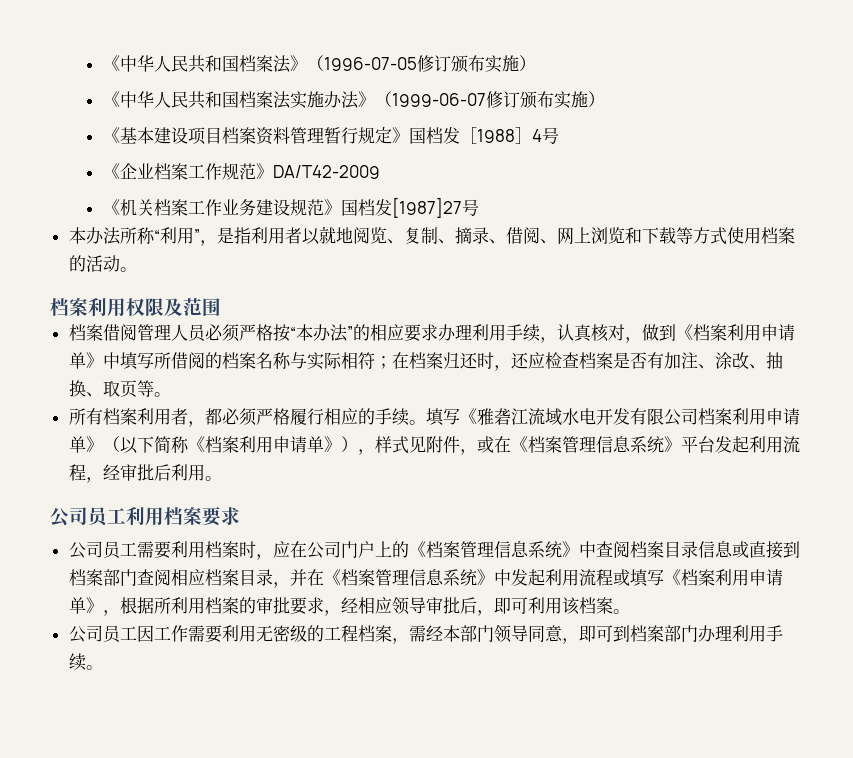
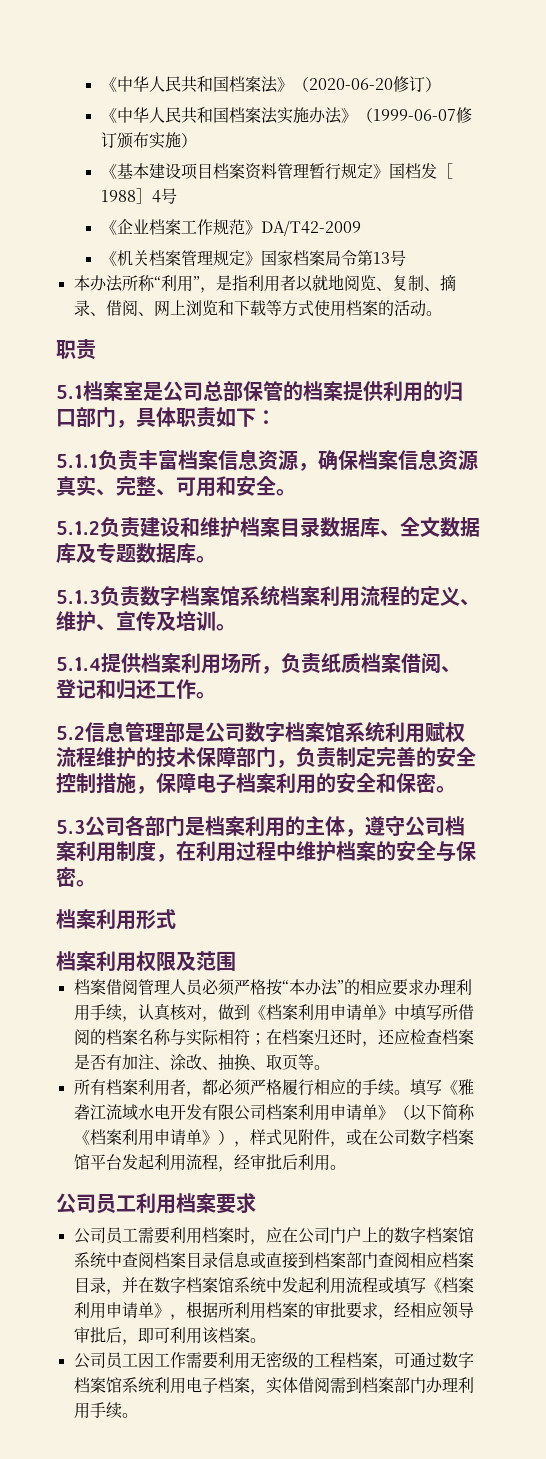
- 《中华人民共和国档案法》（1996-07-05修订颁布实施）
+ 《中华人民共和国档案法》（2020-06-20修订）
- 《机关档案工作业务建设规范》国档发[1987]27号
+ 《机关档案管理规定》国家档案局令第13号
  本办法所称“利用”，是指利用者以就地阅览、复制、摘录、借阅、网上浏览和下载等方式使用档案的活动。
+ 职责
+ 5.1档案室是公司总部保管的档案提供利用的归口部门，具体职责如下：
+ 5.1.1负责丰富档案信息资源，确保档案信息资源真实、完整、可用和安全。
+ 5.1.2负责建设和维护档案目录数据库、全文数据库及专题数据库。
+ 5.1.3负责数字档案馆系统档案利用流程的定义、维护、宣传及培训。
+ 5.1.4提供档案利用场所，负责纸质档案借阅、登记和归还工作。
+ 5.2信息管理部是公司数字档案馆系统利用赋权流程维护的技术保障部门，负责制定完善的安全控制措施，保障电子档案利用的安全和保密。
+ 5.3公司各部门是档案利用的主体，遵守公司档案利用制度，在利用过程中维护档案的安全与保密。
+ 档案利用形式
- 填写《雅砻江流域水电开发有限公司档案利用申请单》（以下简称《档案利用申请单》），样式见附件，或在《档案管理信息系统》平台发起利用流程，经审批后利用。
+ 填写《雅砻江流域水电开发有限公司档案利用申请单》（以下简称《档案利用申请单》），样式见附件，或在公司数字档案馆平台发起利用流程，经审批后利用。
- 公司员工需要利用档案时，应在公司门户上的《档案管理信息系统》中查阅档案目录信息或直接到档案部门查阅相应档案目录，并在《档案管理信息系统》中发起利用流程或填写《档案利用申请单》，根据所利用档案的审批要求，经相应领导审批后，即可利用该档案。
+ 公司员工需要利用档案时，应在公司门户上的数字档案馆系统中查阅档案目录信息或直接到档案部门查阅相应档案目录，并在数字档案馆系统中发起利用流程或填写《档案利用申请单》，根据所利用档案的审批要求，经相应领导审批后，即可利用该档案。
- 公司员工因工作需要利用无密级的工程档案，需经本部门领导同意，即可到档案部门办理利用手续。
+ 公司员工因工作需要利用无密级的工程档案，可通过数字档案馆系统利用电子档案，实体借阅需到档案部门办理利用手续。

